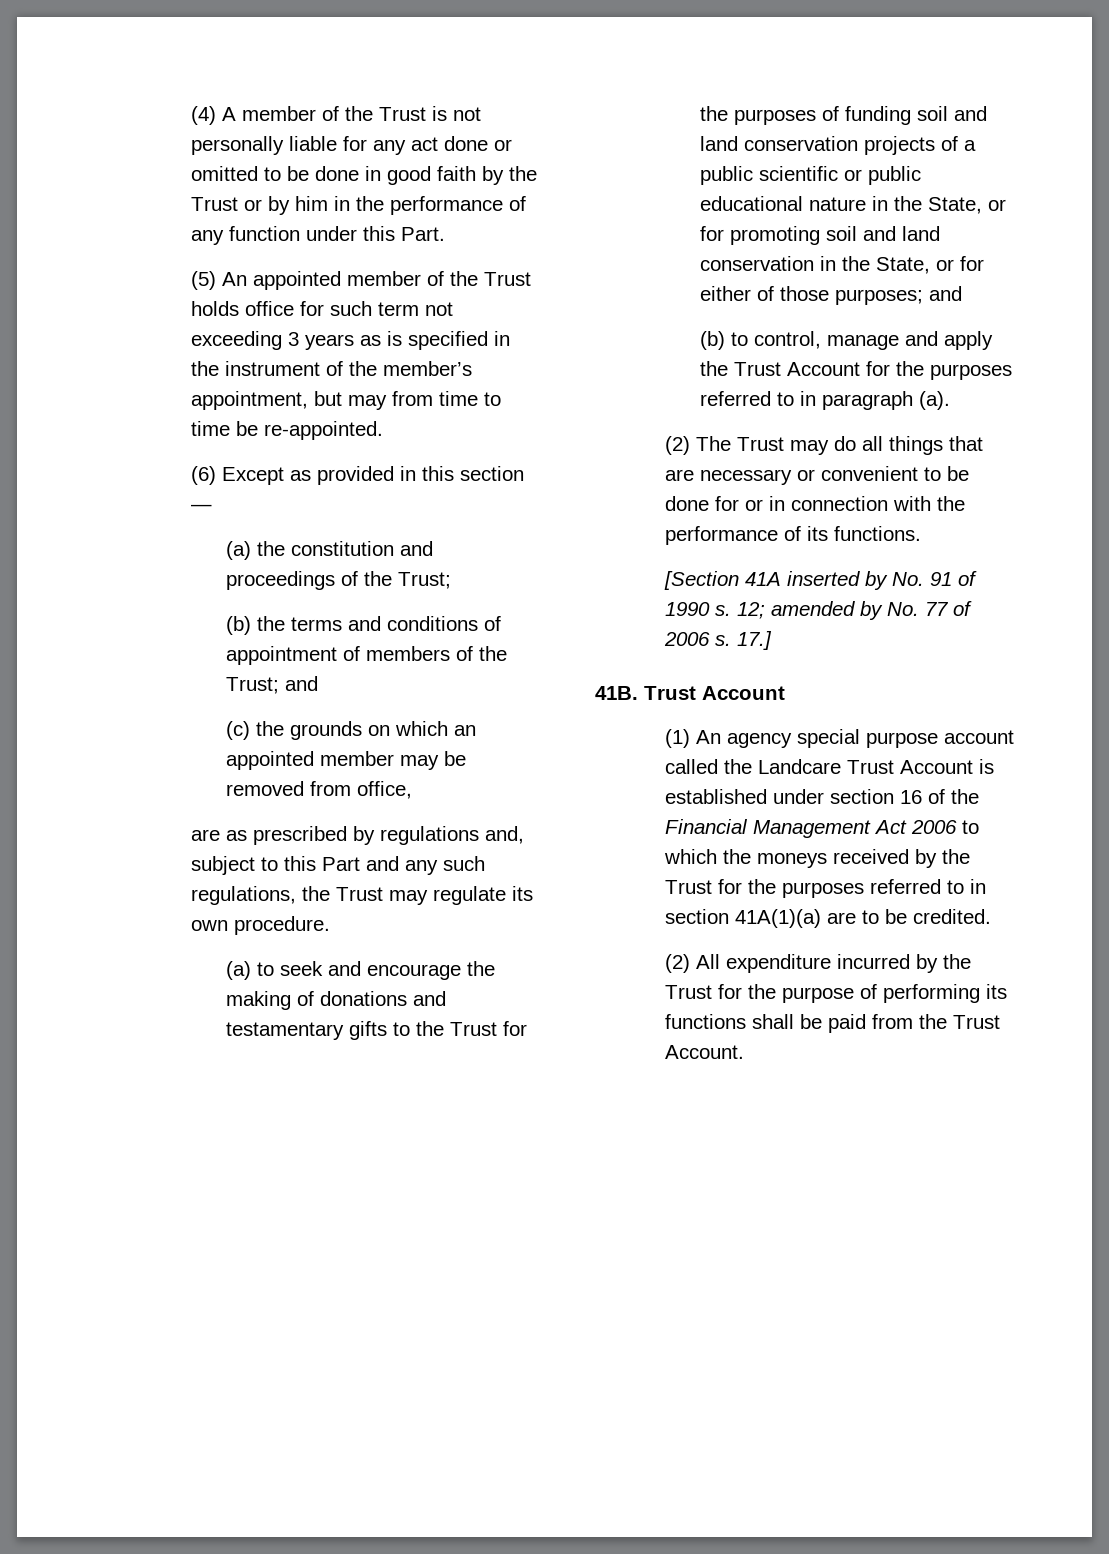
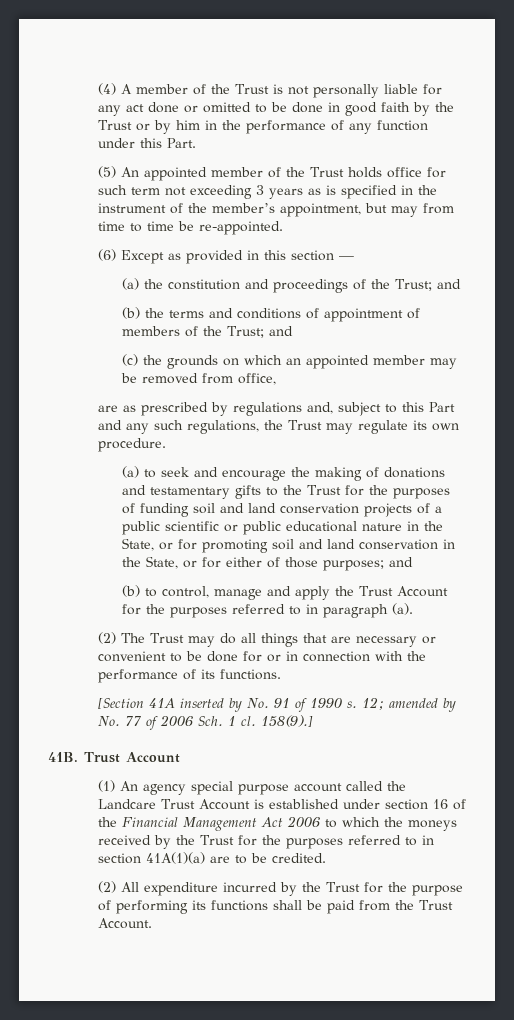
- (a) the constitution and proceedings of the Trust;
+ (a) the constitution and proceedings of the Trust; and
- 12; amended by No. 77 of 2006 s. 17.]
+ 12; amended by No. 77 of 2006 Sch. 1 cl. 158(9).]

